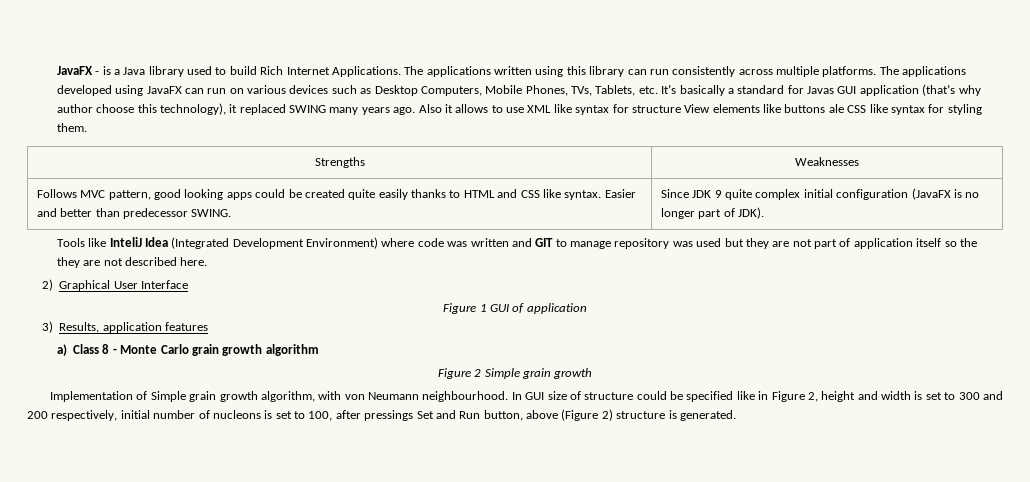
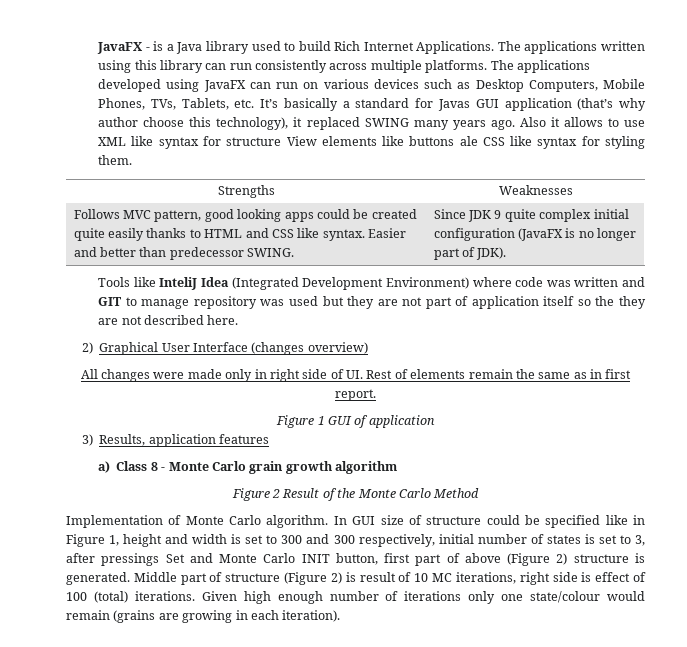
- 2) Graphical User Interface
+ 2) Graphical User Interface (changes overview)
+ All changes were made only in right side of UI. Rest of elements remain the same as in first report.
- Figure 2 Simple grain growth
- Implementation of Simple grain growth algorithm, with von Neumann neighbourhood.
+ Figure 2 Result of the Monte Carlo Method
+ Implementation of Monte Carlo algorithm.
- In GUI size of structure could be specified like in Figure 2, height and width is set to 300 and 200 respectively, initial number of nucleons is set to 100, after pressings Set and Run button, above (Figure 2) structure is generated.
+ In GUI size of structure could be specified like in Figure 1, height and width is set to 300 and 300 respectively, initial number of states is set to 3, after pressings Set and Monte Carlo INIT button, first part of above (Figure 2) structure is generated.
+ Middle part of structure (Figure 2) is result of 10 MC iterations, right side is effect of 100 (total) iterations. Given high enough number of iterations only one state/colour would remain (grains are growing in each iteration).

